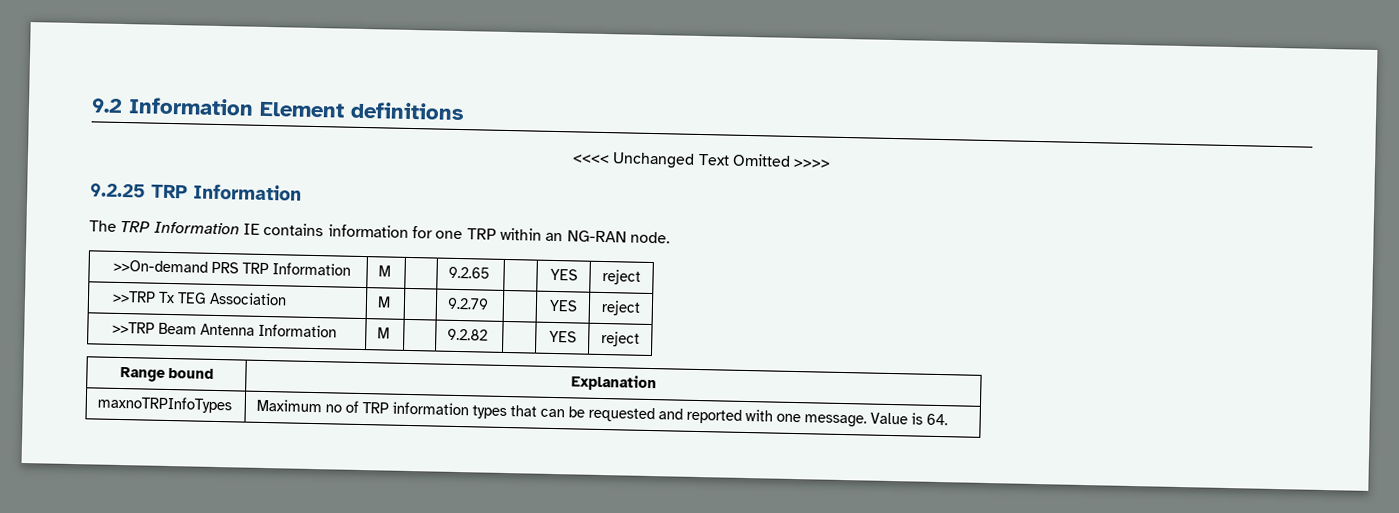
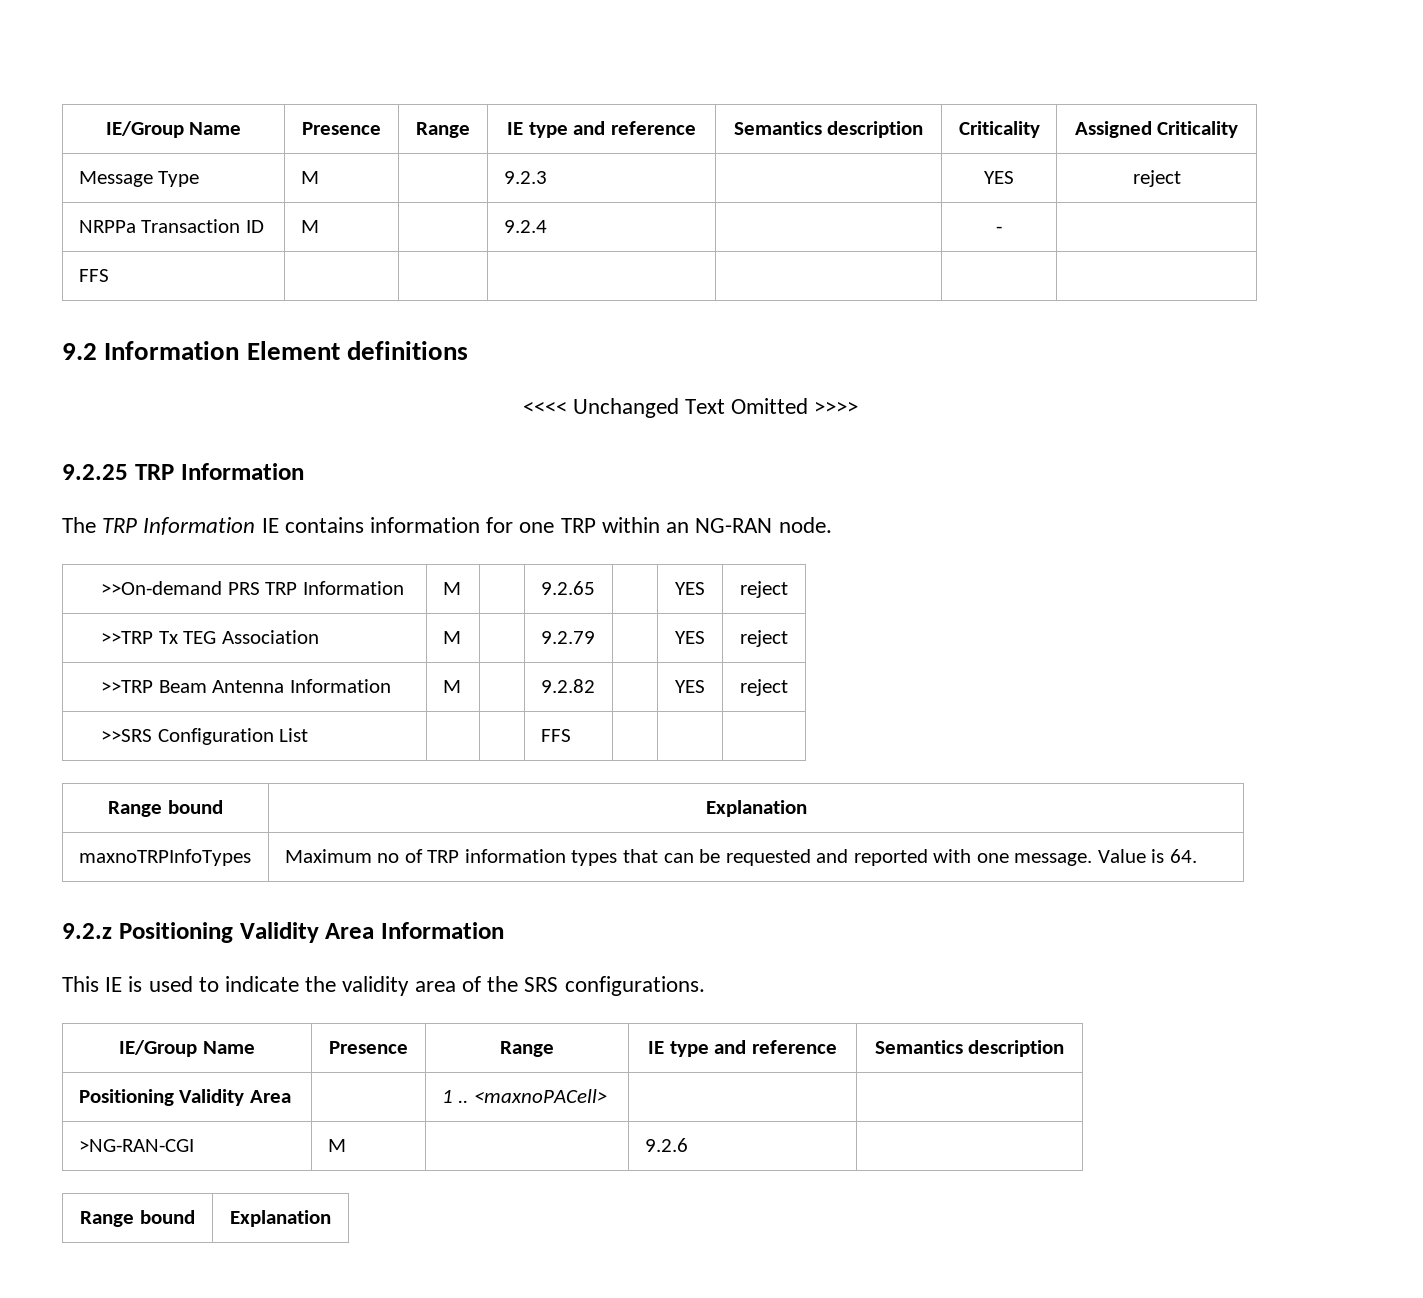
+ IE/Group Name | Presence | Range | IE type and reference | Semantics description | Criticality | Assigned Criticality
+ Message Type | M | | 9.2.3 | | YES | reject
+ NRPPa Transaction ID | M | | 9.2.4 | | - |
+ FFS | | | | | |
+ >>SRS Configuration List | | | FFS | | |
+ 9.2.z Positioning Validity Area Information
+ This IE is used to indicate the validity area of the SRS configurations.
+ IE/Group Name | Presence | Range | IE type and reference | Semantics description
+ Positioning Validity Area | | 1 .. <maxnoPACell> | |
+ >NG-RAN-CGI | M | | 9.2.6 |
+ Range bound | Explanation

